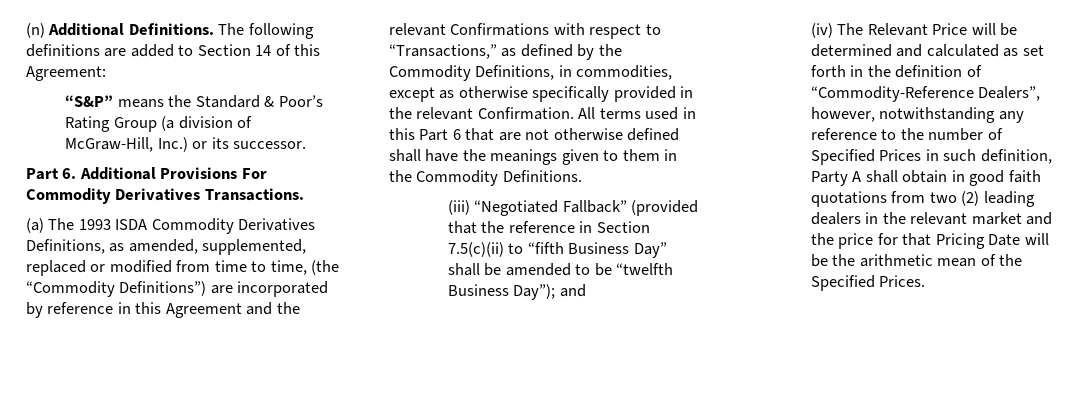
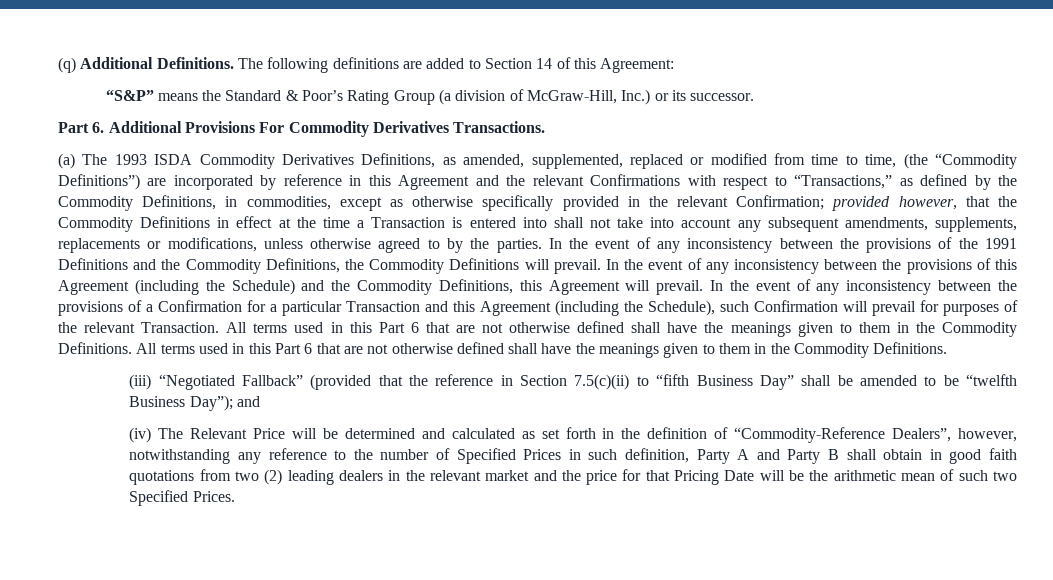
- (n) Additional Definitions.
+ (q) Additional Definitions.
- (a) The 1993 ISDA Commodity Derivatives Definitions, as amended, supplemented, replaced or modified from time to time, (the “Commodity Definitions”) are incorporated by reference in this Agreement and the relevant Confirmations with respect to “Transactions,” as defined by the Commodity Definitions, in commodities, except as otherwise specifically provided in the relevant Confirmation.
+ (a) The 1993 ISDA Commodity Derivatives Definitions, as amended, supplemented, replaced or modified from time to time, (the “Commodity Definitions”) are incorporated by reference in this Agreement and the relevant Confirmations with respect to “Transactions,” as defined by the Commodity Definitions, in commodities, except as otherwise specifically provided in the relevant Confirmation; provided however, that the Commodity Definitions in effect at the time a Transaction is entered into shall not take into account any subsequent amendments, supplements, replacements or modifications, unless otherwise agreed to by the parties. In the event of any inconsistency between the provisions of the 1991 Definitions and the Commodity Definitions, the Commodity Definitions will prevail. In the event of any inconsistency between the provisions of this Agreement (including the Schedule) and the Commodity Definitions, this Agreement will prevail. In the event of any inconsistency between the provisions of a Confirmation for a particular Transaction and this Agreement (including the Schedule), such Confirmation will prevail for purposes of the relevant Transaction. All terms used in this Part 6 that are not otherwise defined shall have the meanings given to them in the Commodity Definitions.
- (iv) The Relevant Price will be determined and calculated as set forth in the definition of “Commodity-Reference Dealers”, however, notwithstanding any reference to the number of Specified Prices in such definition, Party A shall obtain in good faith quotations from two (2) leading dealers in the relevant market and the price for that Pricing Date will be the arithmetic mean of the Specified Prices.
+ (iv) The Relevant Price will be determined and calculated as set forth in the definition of “Commodity-Reference Dealers”, however, notwithstanding any reference to the number of Specified Prices in such definition, Party A and Party B shall obtain in good faith quotations from two (2) leading dealers in the relevant market and the price for that Pricing Date will be the arithmetic mean of such two Specified Prices.

